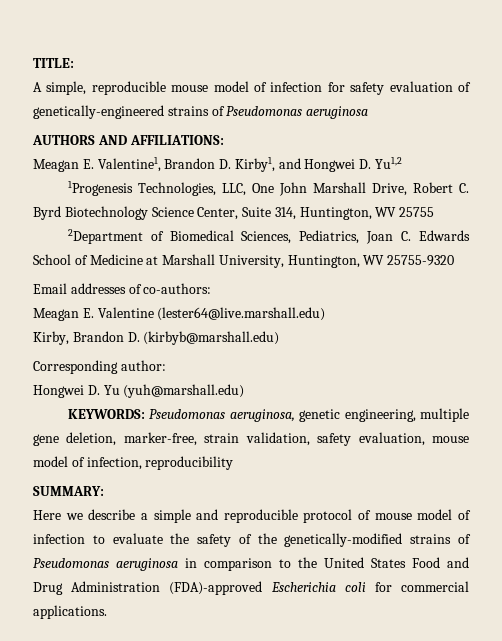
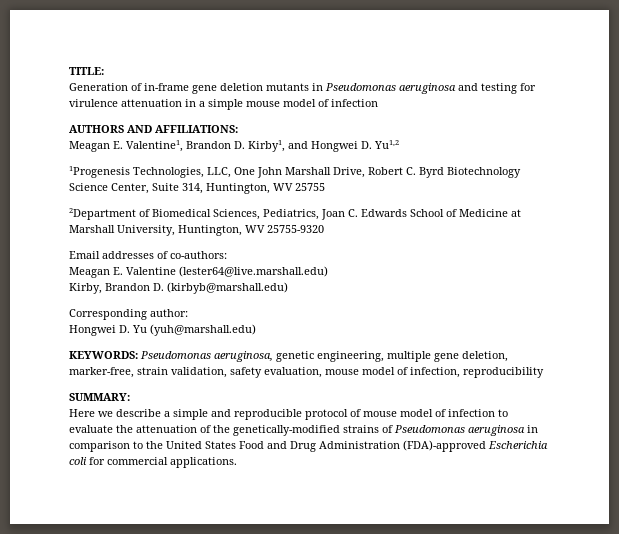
- A simple, reproducible mouse model of infection for safety evaluation of genetically-engineered strains of Pseudomonas aeruginosa
+ Generation of in-frame gene deletion mutants in Pseudomonas aeruginosa and testing for virulence attenuation in a simple mouse model of infection
- Here we describe a simple and reproducible protocol of mouse model of infection to evaluate the safety of the genetically-modified strains of Pseudomonas aeruginosa in comparison to the United States Food and Drug Administration (FDA)-approved Escherichia coli for commercial applications.
+ Here we describe a simple and reproducible protocol of mouse model of infection to evaluate the attenuation of the genetically-modified strains of Pseudomonas aeruginosa in comparison to the United States Food and Drug Administration (FDA)-approved Escherichia coli for commercial applications.

